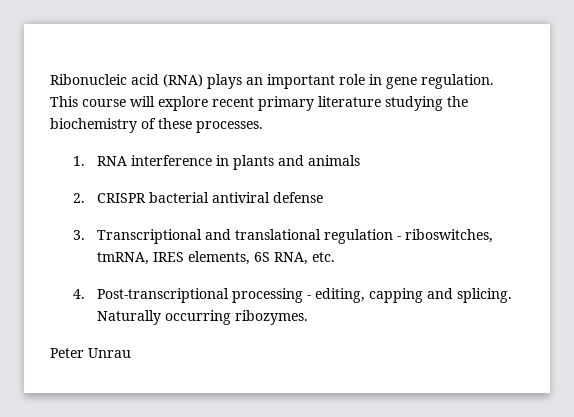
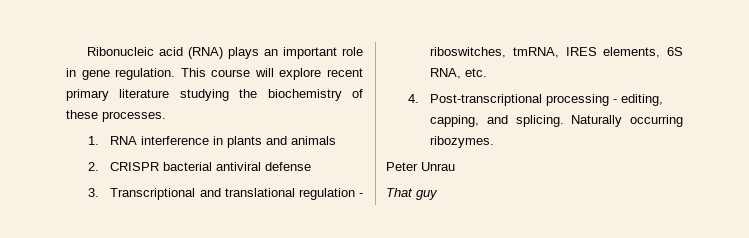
- 4. Post-transcriptional processing - editing, capping and splicing.
+ 4. Post-transcriptional processing - editing, capping, and splicing.
+ That guy

